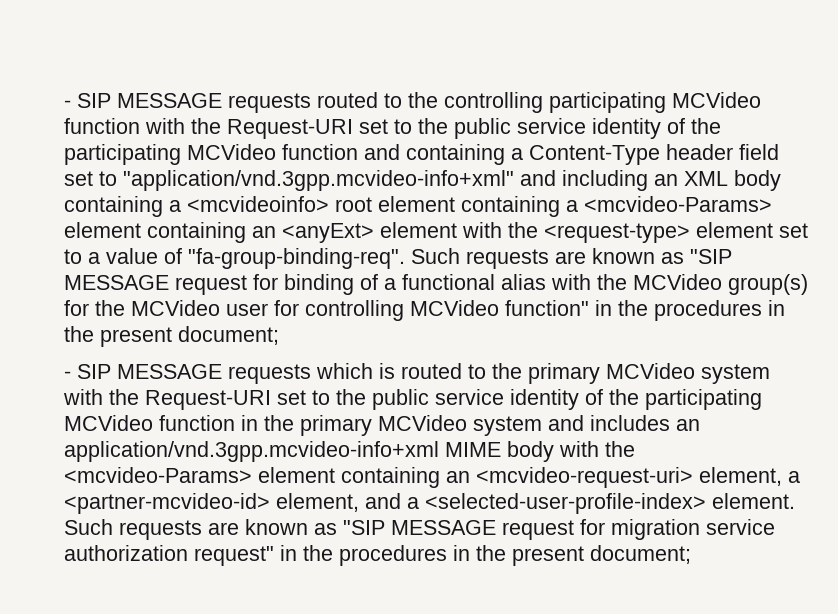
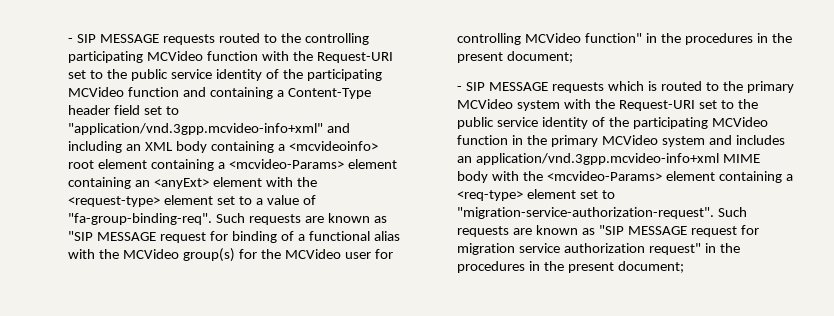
- - SIP MESSAGE requests which is routed to the primary MCVideo system with the Request-URI set to the public service identity of the participating MCVideo function in the primary MCVideo system and includes an application/vnd.3gpp.mcvideo-info+xml MIME body with the <mcvideo-Params> element containing an <mcvideo-request-uri> element, a <partner-mcvideo-id> element, and a <selected-user-profile-index> element.
+ - SIP MESSAGE requests which is routed to the primary MCVideo system with the Request-URI set to the public service identity of the participating MCVideo function in the primary MCVideo system and includes an application/vnd.3gpp.mcvideo-info+xml MIME body with the <mcvideo-Params> element containing a <req-type> element set to "migration-service-authorization-request".

